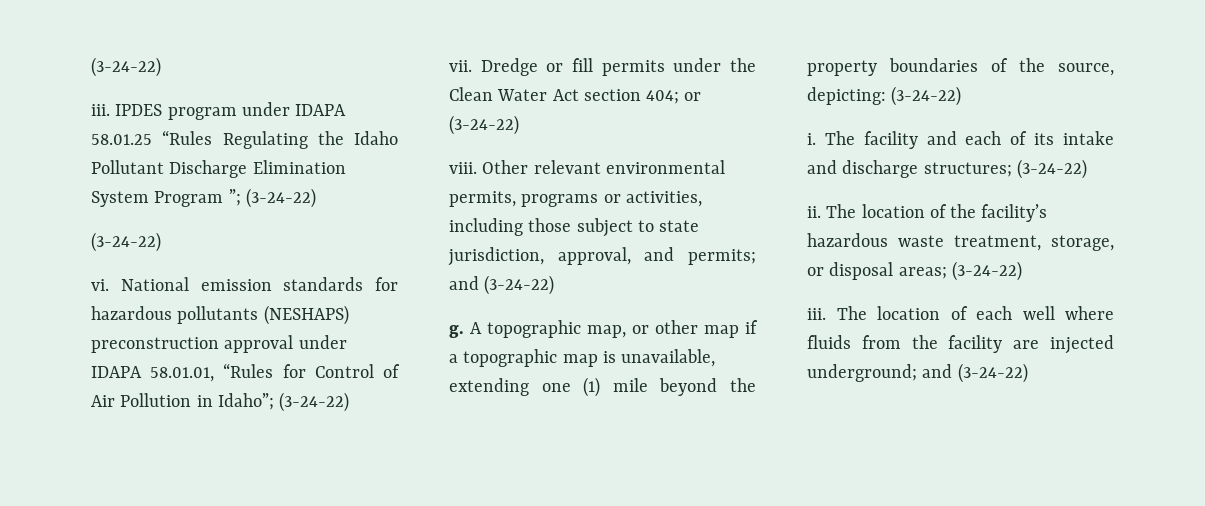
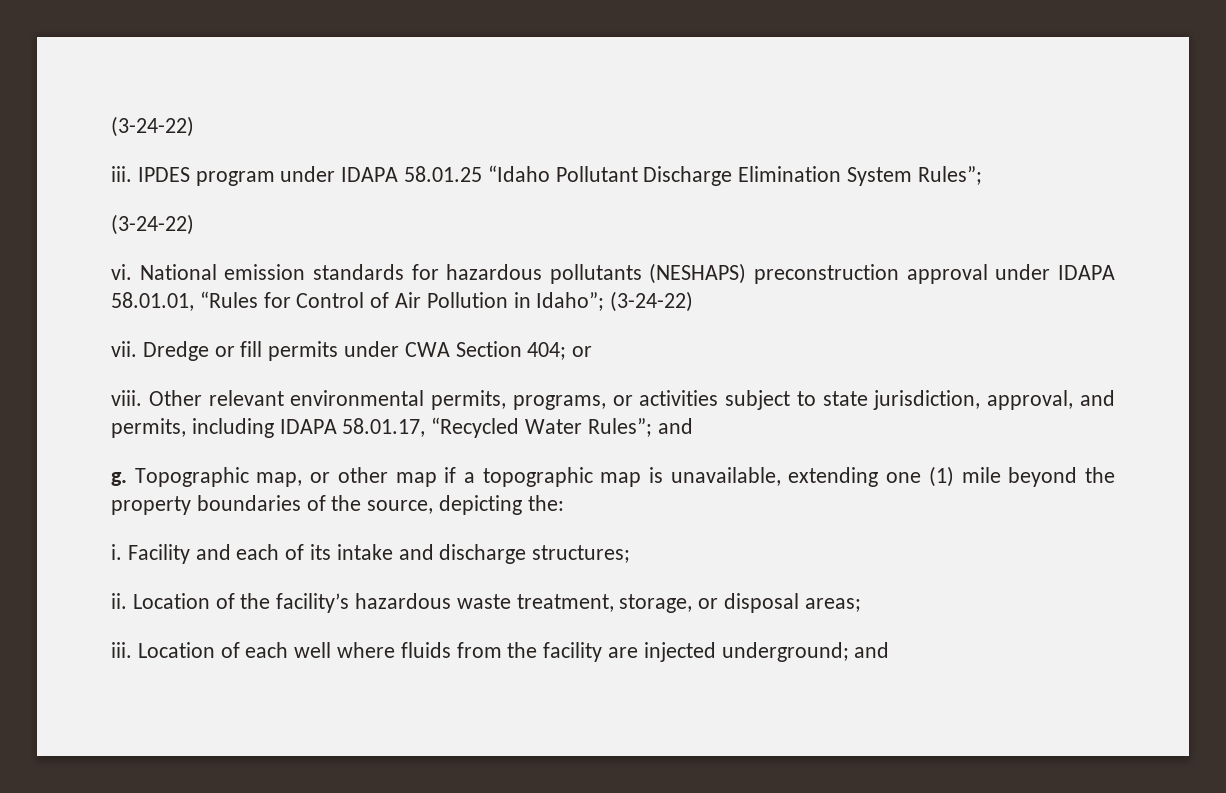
- IPDES program under IDAPA 58.01.25 “Rules Regulating the Idaho Pollutant Discharge Elimination System Program ”; (3-24-22)
+ IPDES program under IDAPA 58.01.25 “Idaho Pollutant Discharge Elimination System Rules”;
- Dredge or fill permits under the Clean Water Act section 404; or (3-24-22)
+ Dredge or fill permits under CWA Section 404; or
- Other relevant environmental permits, programs or activities, including those subject to state jurisdiction, approval, and permits; and (3-24-22)
+ Other relevant environmental permits, programs, or activities subject to state jurisdiction, approval, and permits, including IDAPA 58.01.17, “Recycled Water Rules”; and
- A topographic map, or other map if a topographic map is unavailable, extending one (1) mile beyond the property boundaries of the source, depicting: (3-24-22)
+ Topographic map, or other map if a topographic map is unavailable, extending one (1) mile beyond the property boundaries of the source, depicting the:
- The facility and each of its intake and discharge structures; (3-24-22)
+ Facility and each of its intake and discharge structures;
- The location of the facility’s hazardous waste treatment, storage, or disposal areas; (3-24-22)
- iii. The location of each well where fluids from the facility are injected underground; and (3-24-22)
+ Location of the facility’s hazardous waste treatment, storage, or disposal areas;
+ iii. Location of each well where fluids from the facility are injected underground; and

